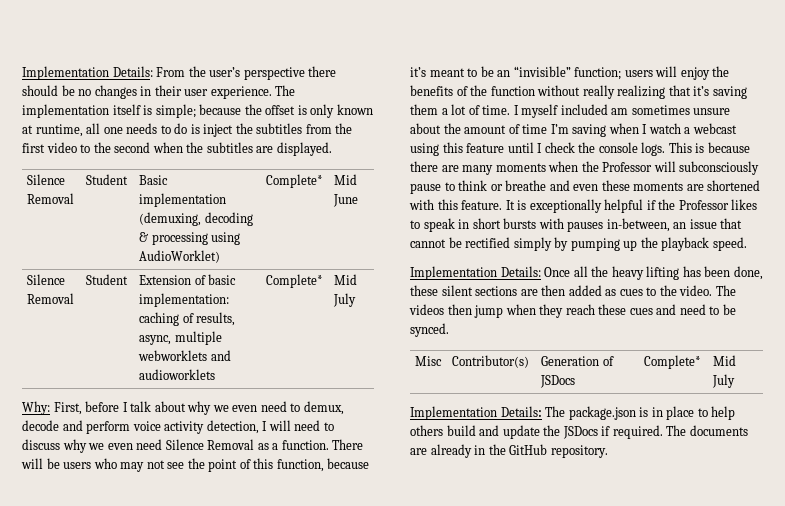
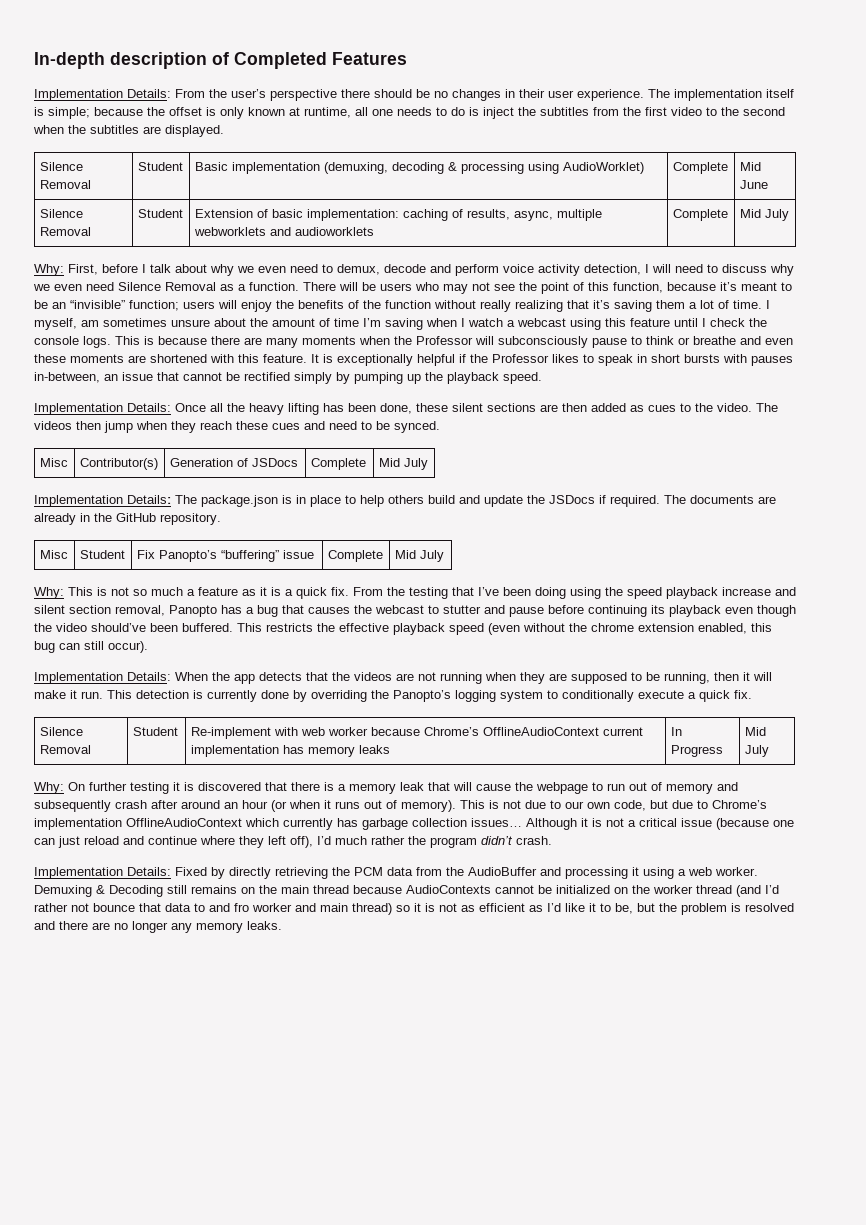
+ In-depth description of Completed Features
- Silence Removal | Student | Basic implementation (demuxing, decoding & processing using AudioWorklet) | Complete* | Mid June
+ Silence Removal | Student | Basic implementation (demuxing, decoding & processing using AudioWorklet) | Complete | Mid June
- Silence Removal | Student | Extension of basic implementation: caching of results, async, multiple webworklets and audioworklets | Complete* | Mid July
+ Silence Removal | Student | Extension of basic implementation: caching of results, async, multiple webworklets and audioworklets | Complete | Mid July
- I myself included am sometimes unsure about the amount of time I’m saving when I watch a webcast using this feature until I check the console logs.
+ I myself, am sometimes unsure about the amount of time I’m saving when I watch a webcast using this feature until I check the console logs.
- Misc | Contributor(s) | Generation of JSDocs | Complete* | Mid July
+ Misc | Contributor(s) | Generation of JSDocs | Complete | Mid July
+ Misc | Student | Fix Panopto’s “buffering” issue | Complete | Mid July
+ Why: This is not so much a feature as it is a quick fix. From the testing that I’ve been doing using the speed playback increase and silent section removal, Panopto has a bug that causes the webcast to stutter and pause before continuing its playback even though the video should’ve been buffered. This restricts the effective playback speed (even without the chrome extension enabled, this bug can still occur).
+ Implementation Details: When the app detects that the videos are not running when they are supposed to be running, then it will make it run. This detection is currently done by overriding the Panopto’s logging system to conditionally execute a quick fix.
+ Silence Removal | Student | Re-implement with web worker because Chrome’s OfflineAudioContext current implementation has memory leaks | In Progress | Mid July
+ Why: On further testing it is discovered that there is a memory leak that will cause the webpage to run out of memory and subsequently crash after around an hour (or when it runs out of memory). This is not due to our own code, but due to Chrome’s implementation OfflineAudioContext which currently has garbage collection issues… Although it is not a critical issue (because one can just reload and continue where they left off), I’d much rather the program didn’t crash.
+ Implementation Details: Fixed by directly retrieving the PCM data from the AudioBuffer and processing it using a web worker. Demuxing & Decoding still remains on the main thread because AudioContexts cannot be initialized on the worker thread (and I’d rather not bounce that data to and fro worker and main thread) so it is not as efficient as I’d like it to be, but the problem is resolved and there are no longer any memory leaks.

